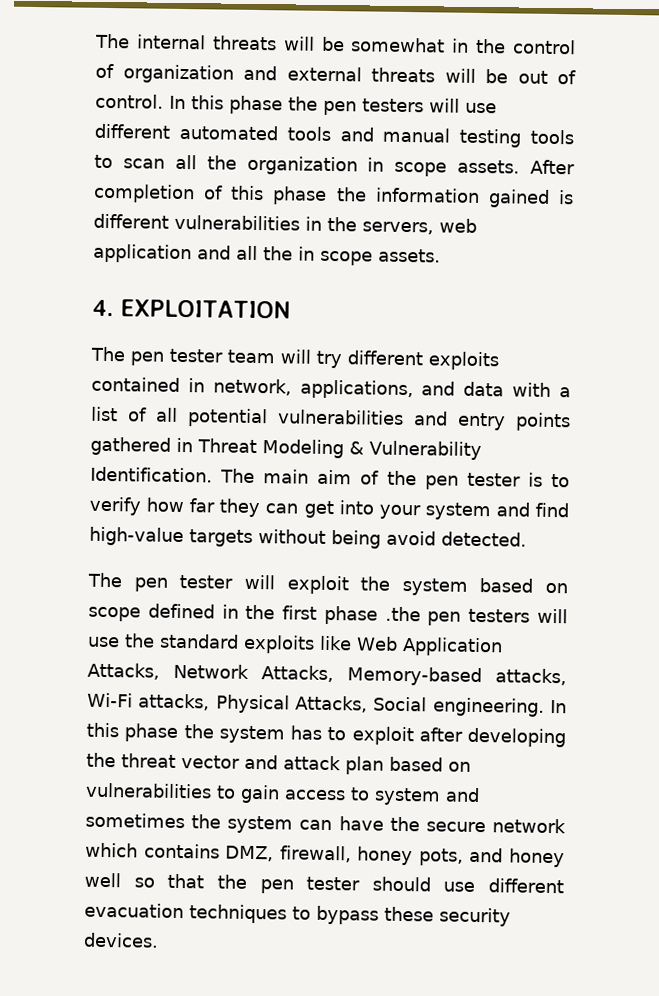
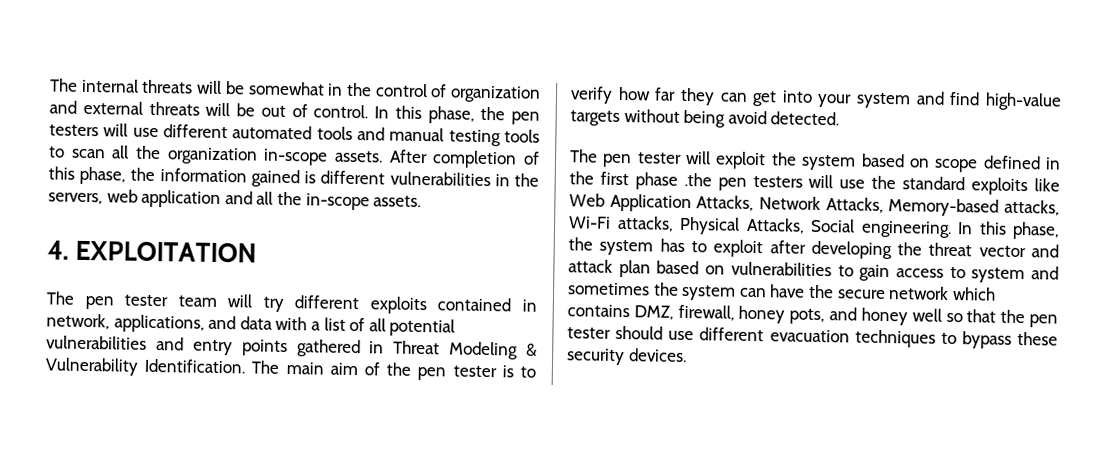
- In this phase the pen testers will use different automated tools and manual testing tools to scan all the organization in scope assets.
+ In this phase, the pen testers will use different automated tools and manual testing tools to scan all the organization in-scope assets.
- After completion of this phase the information gained is different vulnerabilities in the servers, web application and all the in scope assets.
+ After completion of this phase, the information gained is different vulnerabilities in the servers, web application and all the in-scope assets.
- In this phase the system has to exploit after developing the threat vector and attack plan based on vulnerabilities to gain access to system and sometimes the system can have the secure network which contains DMZ, firewall, honey pots, and honey well so that the pen tester should use different evacuation techniques to bypass these security devices.
+ In this phase, the system has to exploit after developing the threat vector and attack plan based on vulnerabilities to gain access to system and sometimes the system can have the secure network which contains DMZ, firewall, honey pots, and honey well so that the pen tester should use different evacuation techniques to bypass these security devices.

